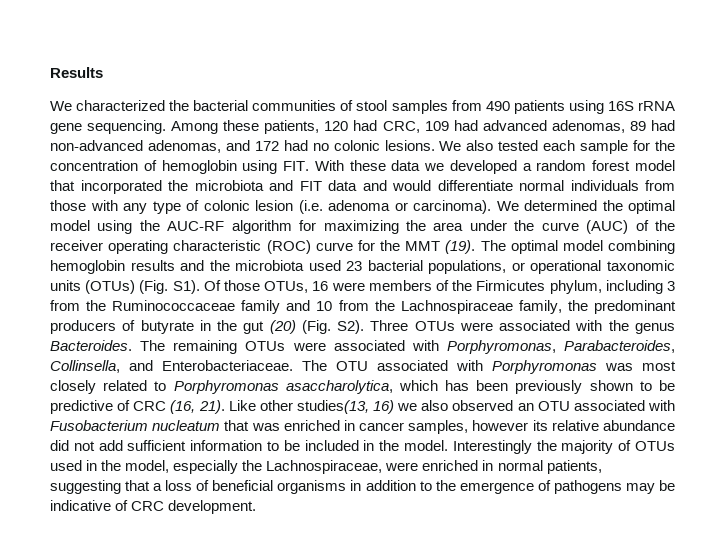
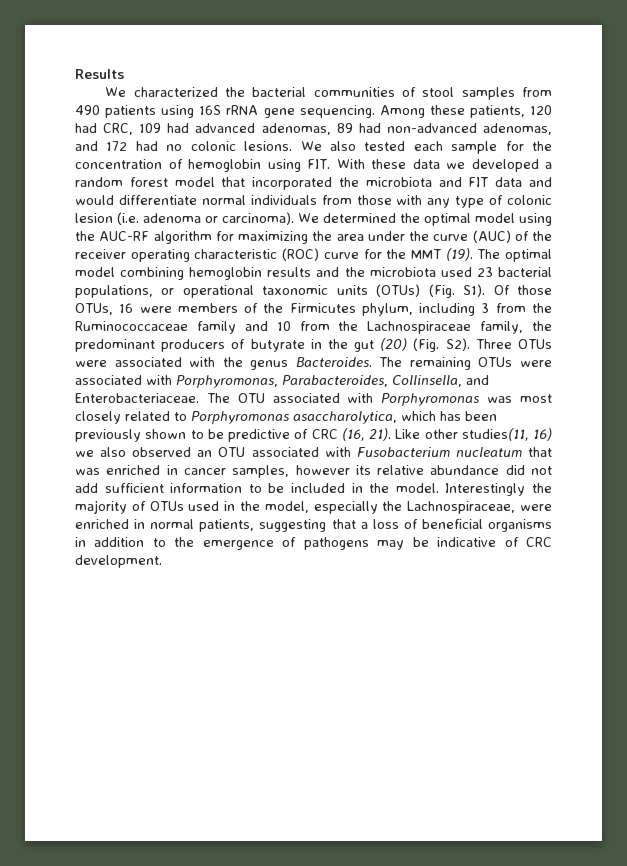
- Like other studies(13, 16) we also observed an OTU associated with Fusobacterium nucleatum that was enriched in cancer samples, however its relative abundance did not add sufficient information to be included in the model.
+ Like other studies(11, 16) we also observed an OTU associated with Fusobacterium nucleatum that was enriched in cancer samples, however its relative abundance did not add sufficient information to be included in the model.

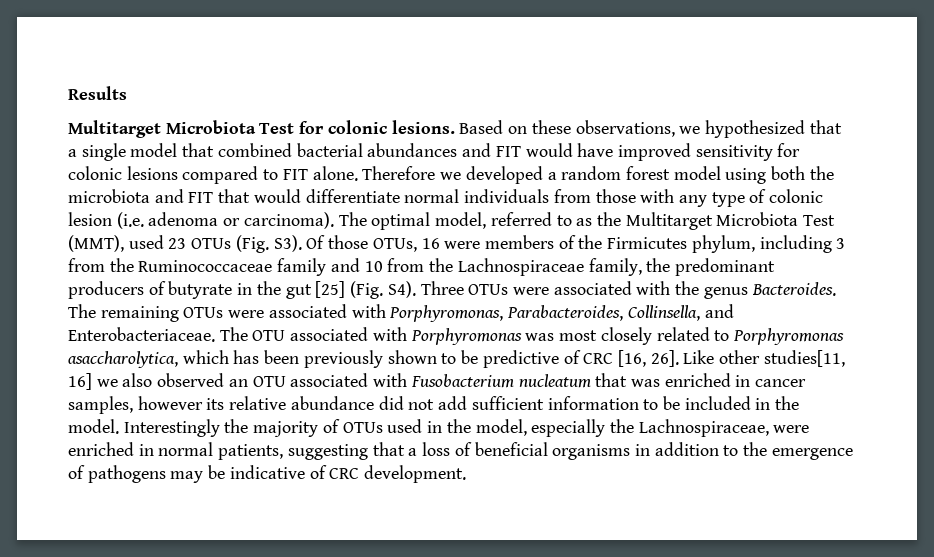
- We characterized the bacterial communities of stool samples from 490 patients using 16S rRNA gene sequencing. Among these patients, 120 had CRC, 109 had advanced adenomas, 89 had non-advanced adenomas, and 172 had no colonic lesions. We also tested each sample for the concentration of hemoglobin using FIT. With these data we developed a random forest model that incorporated the microbiota and FIT data and would differentiate normal individuals from those with any type of colonic lesion (i.e. adenoma or carcinoma).
+ Multitarget Microbiota Test for colonic lesions. Based on these observations, we hypothesized that a single model that combined bacterial abundances and FIT would have improved sensitivity for colonic lesions compared to FIT alone. Therefore we developed a random forest model using both the microbiota and FIT that would differentiate normal individuals from those with any type of colonic lesion (i.e. adenoma or carcinoma).
- We determined the optimal model using the AUC-RF algorithm for maximizing the area under the curve (AUC) of the receiver operating characteristic (ROC) curve for the MMT (19). The optimal model combining hemoglobin results and the microbiota used 23 bacterial populations, or operational taxonomic units (OTUs) (Fig. S1). Of those OTUs, 16 were members of the Firmicutes phylum, including 3 from the Ruminococcaceae family and 10 from the Lachnospiraceae family, the predominant producers of butyrate in the gut (20) (Fig. S2). Three OTUs were associated with the genus Bacteroides.
+ The optimal model, referred to as the Multitarget Microbiota Test (MMT), used 23 OTUs (Fig. S3). Of those OTUs, 16 were members of the Firmicutes phylum, including 3 from the Ruminococcaceae family and 10 from the Lachnospiraceae family, the predominant producers of butyrate in the gut [25] (Fig. S4). Three OTUs were associated with the genus Bacteroides.
- The OTU associated with Porphyromonas was most closely related to Porphyromonas asaccharolytica, which has been previously shown to be predictive of CRC (16, 21). Like other studies(11, 16) we also observed an OTU associated with Fusobacterium nucleatum that was enriched in cancer samples, however its relative abundance did not add sufficient information to be included in the model.
+ The OTU associated with Porphyromonas was most closely related to Porphyromonas asaccharolytica, which has been previously shown to be predictive of CRC [16, 26]. Like other studies[11, 16] we also observed an OTU associated with Fusobacterium nucleatum that was enriched in cancer samples, however its relative abundance did not add sufficient information to be included in the model.

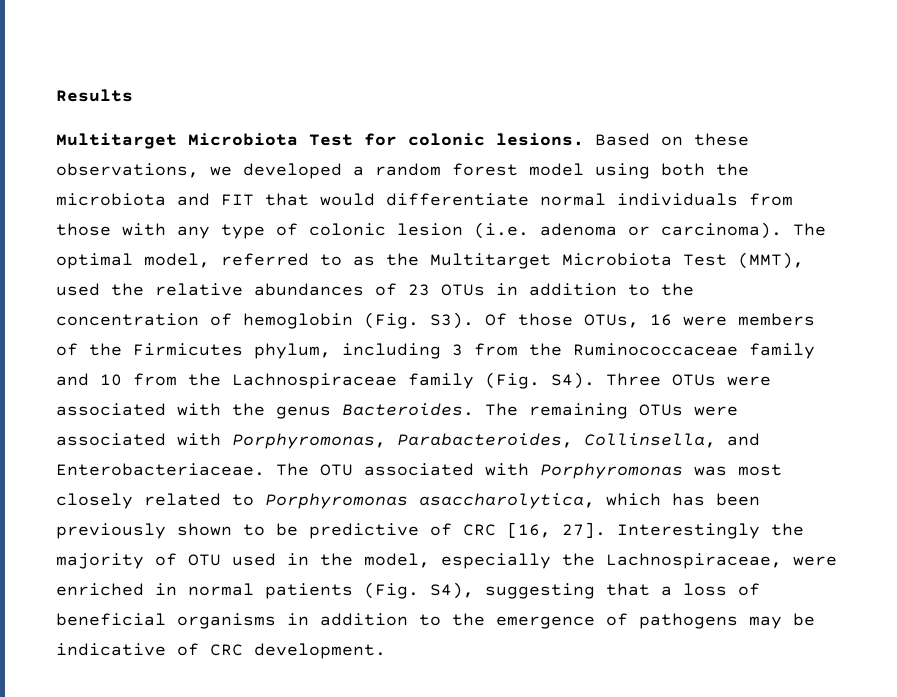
- Based on these observations, we hypothesized that a single model that combined bacterial abundances and FIT would have improved sensitivity for colonic lesions compared to FIT alone. Therefore we developed a random forest model using both the microbiota and FIT that would differentiate normal individuals from those with any type of colonic lesion (i.e. adenoma or carcinoma).
+ Based on these observations, we developed a random forest model using both the microbiota and FIT that would differentiate normal individuals from those with any type of colonic lesion (i.e. adenoma or carcinoma).
- The optimal model, referred to as the Multitarget Microbiota Test (MMT), used 23 OTUs (Fig. S3). Of those OTUs, 16 were members of the Firmicutes phylum, including 3 from the Ruminococcaceae family and 10 from the Lachnospiraceae family, the predominant producers of butyrate in the gut [25] (Fig. S4). Three OTUs were associated with the genus Bacteroides.
+ The optimal model, referred to as the Multitarget Microbiota Test (MMT), used the relative abundances of 23 OTUs in addition to the concentration of hemoglobin (Fig. S3). Of those OTUs, 16 were members of the Firmicutes phylum, including 3 from the Ruminococcaceae family and 10 from the Lachnospiraceae family (Fig. S4). Three OTUs were associated with the genus Bacteroides.
- The OTU associated with Porphyromonas was most closely related to Porphyromonas asaccharolytica, which has been previously shown to be predictive of CRC [16, 26]. Like other studies[11, 16] we also observed an OTU associated with Fusobacterium nucleatum that was enriched in cancer samples, however its relative abundance did not add sufficient information to be included in the model.
+ The OTU associated with Porphyromonas was most closely related to Porphyromonas asaccharolytica, which has been previously shown to be predictive of CRC [16, 27].
- Interestingly the majority of OTUs used in the model, especially the Lachnospiraceae, were enriched in normal patients, suggesting that a loss of beneficial organisms in addition to the emergence of pathogens may be indicative of CRC development.
+ Interestingly the majority of OTU used in the model, especially the Lachnospiraceae, were enriched in normal patients (Fig. S4), suggesting that a loss of beneficial organisms in addition to the emergence of pathogens may be indicative of CRC development.

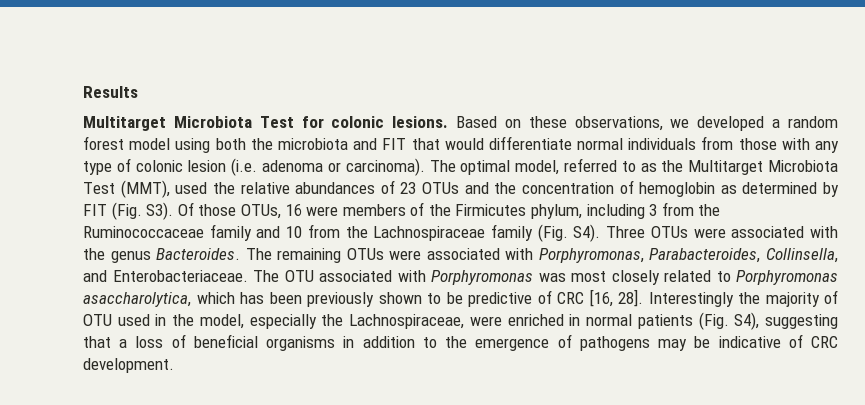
- The optimal model, referred to as the Multitarget Microbiota Test (MMT), used the relative abundances of 23 OTUs in addition to the concentration of hemoglobin (Fig. S3). Of those OTUs, 16 were members of the Firmicutes phylum, including 3 from the Ruminococcaceae family and 10 from the Lachnospiraceae family (Fig. S4). Three OTUs were associated with the genus Bacteroides.
+ The optimal model, referred to as the Multitarget Microbiota Test (MMT), used the relative abundances of 23 OTUs and the concentration of hemoglobin as determined by FIT (Fig. S3). Of those OTUs, 16 were members of the Firmicutes phylum, including 3 from the Ruminococcaceae family and 10 from the Lachnospiraceae family (Fig. S4). Three OTUs were associated with the genus Bacteroides.
- The OTU associated with Porphyromonas was most closely related to Porphyromonas asaccharolytica, which has been previously shown to be predictive of CRC [16, 27].
+ The OTU associated with Porphyromonas was most closely related to Porphyromonas asaccharolytica, which has been previously shown to be predictive of CRC [16, 28].

